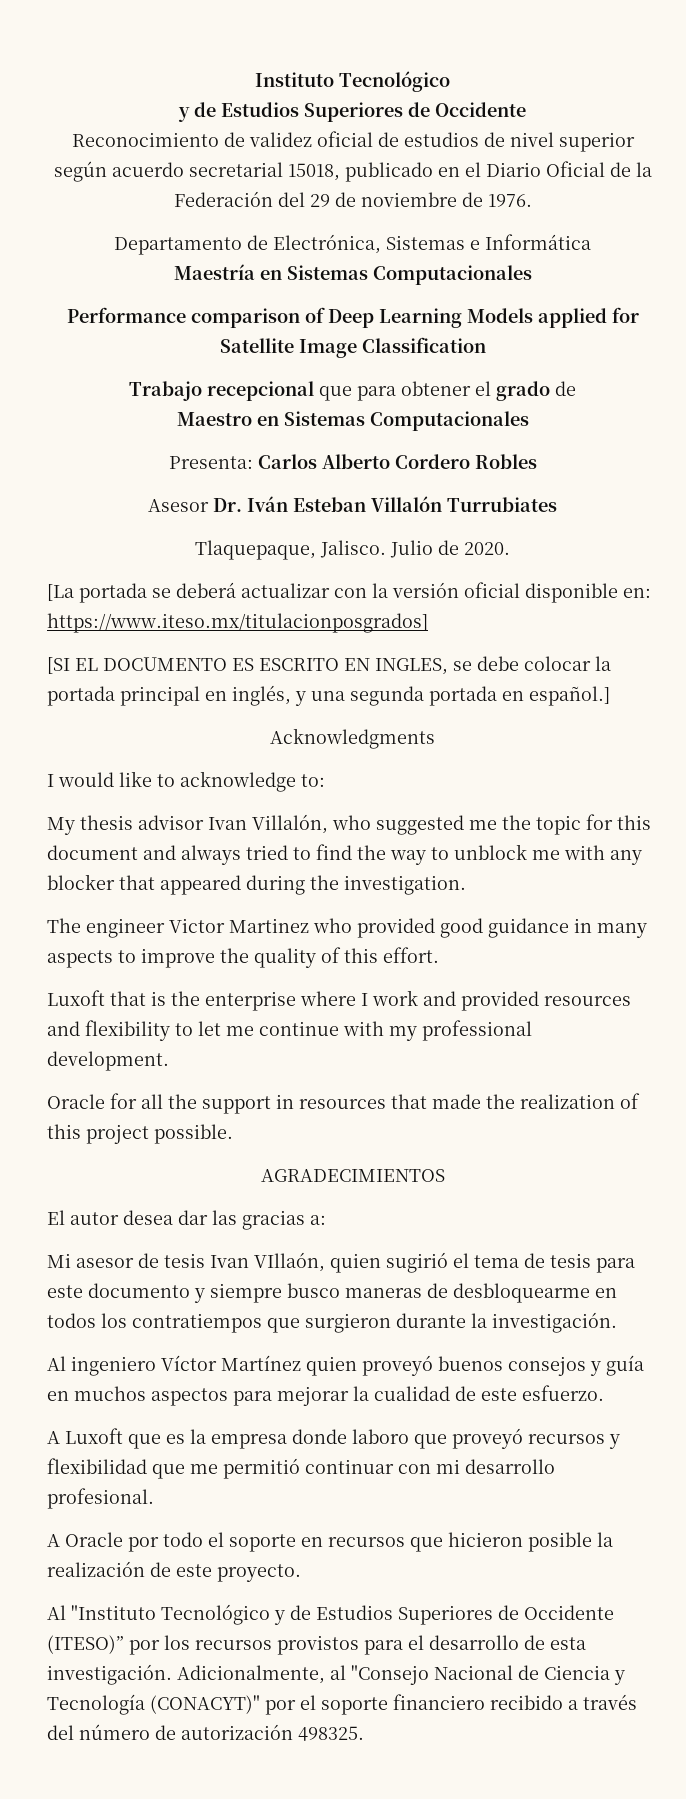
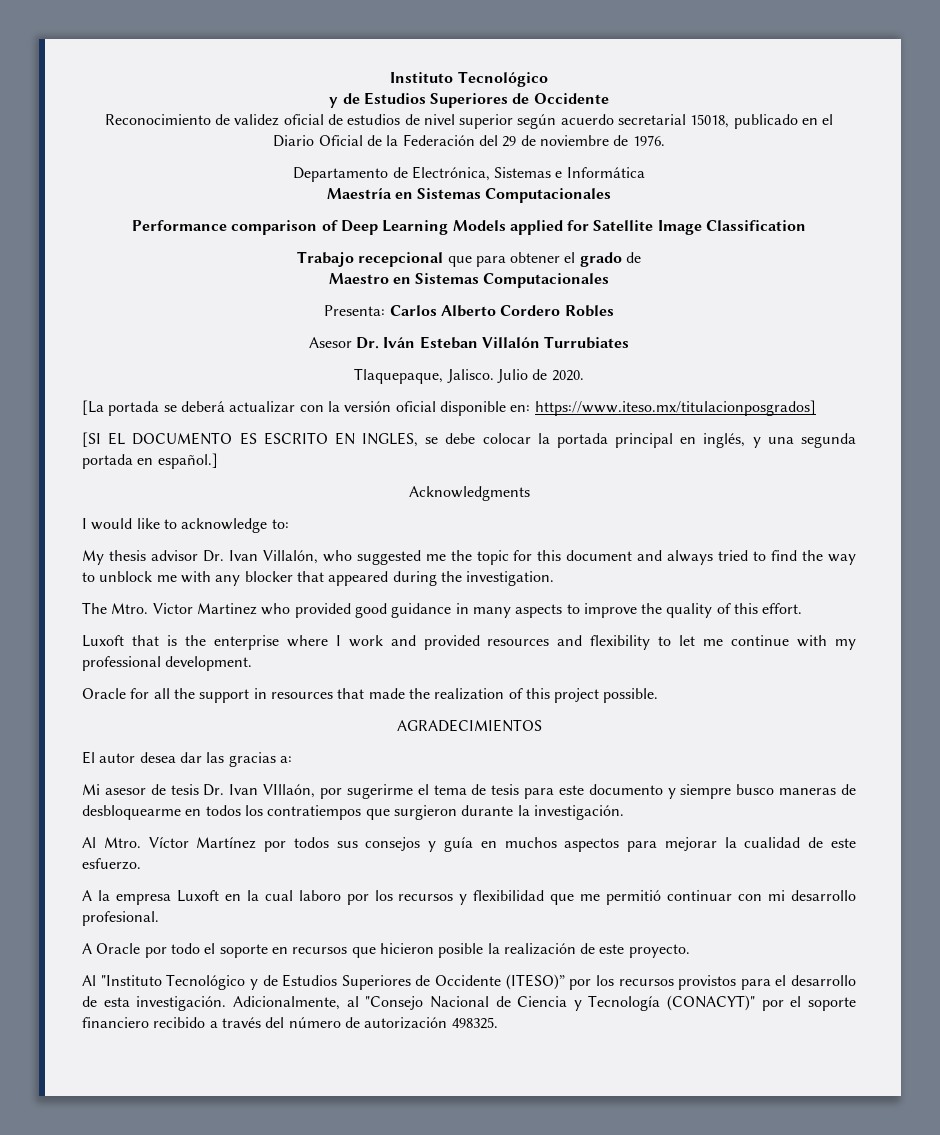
- My thesis advisor Ivan Villalón, who suggested me the topic for this document and always tried to find the way to unblock me with any blocker that appeared during the investigation.
+ My thesis advisor Dr. Ivan Villalón, who suggested me the topic for this document and always tried to find the way to unblock me with any blocker that appeared during the investigation.
- The engineer Victor Martinez who provided good guidance in many aspects to improve the quality of this effort.
+ The Mtro. Victor Martinez who provided good guidance in many aspects to improve the quality of this effort.
- Mi asesor de tesis Ivan VIllaón, quien sugirió el tema de tesis para este documento y siempre busco maneras de desbloquearme en todos los contratiempos que surgieron durante la investigación.
+ Mi asesor de tesis Dr. Ivan VIllaón, por sugerirme el tema de tesis para este documento y siempre busco maneras de desbloquearme en todos los contratiempos que surgieron durante la investigación.
- Al ingeniero Víctor Martínez quien proveyó buenos consejos y guía en muchos aspectos para mejorar la cualidad de este esfuerzo.
+ Al Mtro. Víctor Martínez por todos sus consejos y guía en muchos aspectos para mejorar la cualidad de este esfuerzo.
- A Luxoft que es la empresa donde laboro que proveyó recursos y flexibilidad que me permitió continuar con mi desarrollo profesional.
+ A la empresa Luxoft en la cual laboro por los recursos y flexibilidad que me permitió continuar con mi desarrollo profesional.

